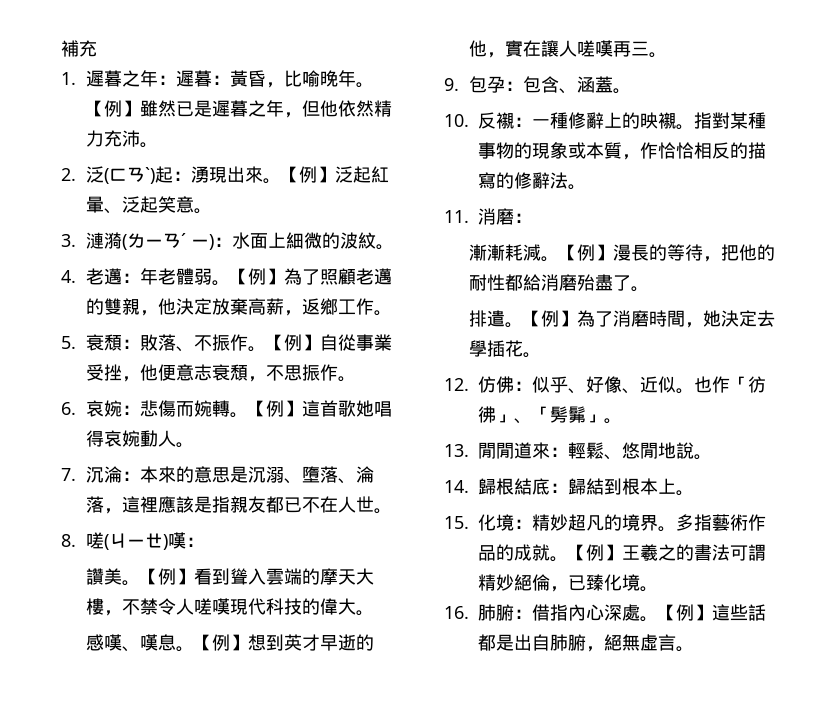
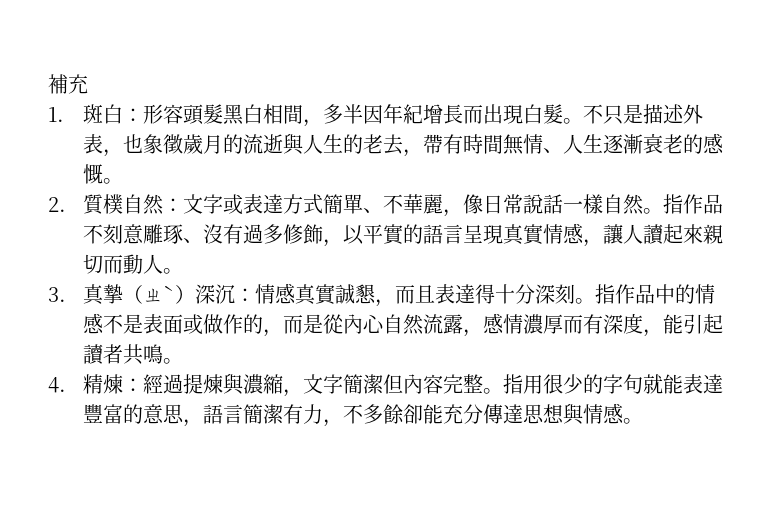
- 1.遲暮之年：遲暮：黃昏，比喻晚年。【例】雖然已是遲暮之年，但他依然精力充沛。
- 2.泛(ㄈㄢˋ)起：湧現出來。【例】泛起紅暈、泛起笑意。
- 3.漣漪(ㄌㄧㄢˊ ㄧ)：水面上細微的波紋。
- 4.老邁：年老體弱。【例】為了照顧老邁的雙親，他決定放棄高薪，返鄉工作。
- 5.衰頹：敗落、不振作。【例】自從事業受挫，他便意志衰頹，不思振作。
- 6.哀婉：悲傷而婉轉。【例】這首歌她唱得哀婉動人。
- 7.沉淪：本來的意思是沉溺、墮落、淪落，這裡應該是指親友都已不在人世。
- 8.嗟(ㄐㄧㄝ)嘆：
- 讚美。【例】看到聳入雲端的摩天大樓，不禁令人嗟嘆現代科技的偉大。
- 感嘆、嘆息。【例】想到英才早逝的他，實在讓人嗟嘆再三。
- 9.包孕：包含、涵蓋。
- 10.反襯：一種修辭上的映襯。指對某種事物的現象或本質，作恰恰相反的描寫的修辭法。
- 11.消磨：
- 漸漸耗減。【例】漫長的等待，把他的耐性都給消磨殆盡了。
- 排遣。【例】為了消磨時間，她決定去學插花。
- 12.仿佛：似乎、好像、近似。也作「彷彿」、「髣髴」。
- 13.閒閒道來：輕鬆、悠閒地說。
- 14.歸根結底：歸結到根本上。
- 15.化境：精妙超凡的境界。多指藝術作品的成就。【例】王羲之的書法可謂精妙絕倫，已臻化境。
- 16.肺腑：借指內心深處。【例】這些話都是出自肺腑，絕無虛言。
+ 1.斑白：形容頭髮黑白相間，多半因年紀增長而出現白髮。不只是描述外表，也象徵歲月的流逝與人生的老去，帶有時間無情、人生逐漸衰老的感慨。
+ 2.質樸自然：文字或表達方式簡單、不華麗，像日常說話一樣自然。指作品不刻意雕琢、沒有過多修飾，以平實的語言呈現真實情感，讓人讀起來親切而動人。
+ 3.真摯（ㄓˋ）深沉：情感真實誠懇，而且表達得十分深刻。指作品中的情感不是表面或做作的，而是從內心自然流露，感情濃厚而有深度，能引起讀者共鳴。
+ 4.精煉：經過提煉與濃縮，文字簡潔但內容完整。指用很少的字句就能表達豐富的意思，語言簡潔有力，不多餘卻能充分傳達思想與情感。

